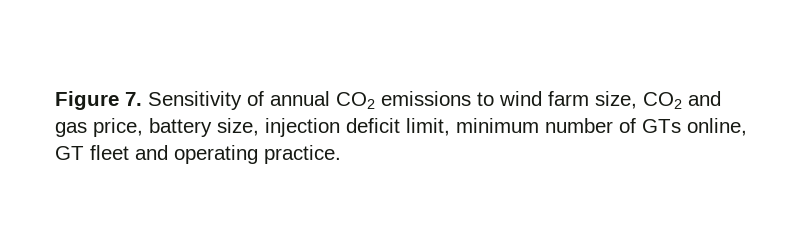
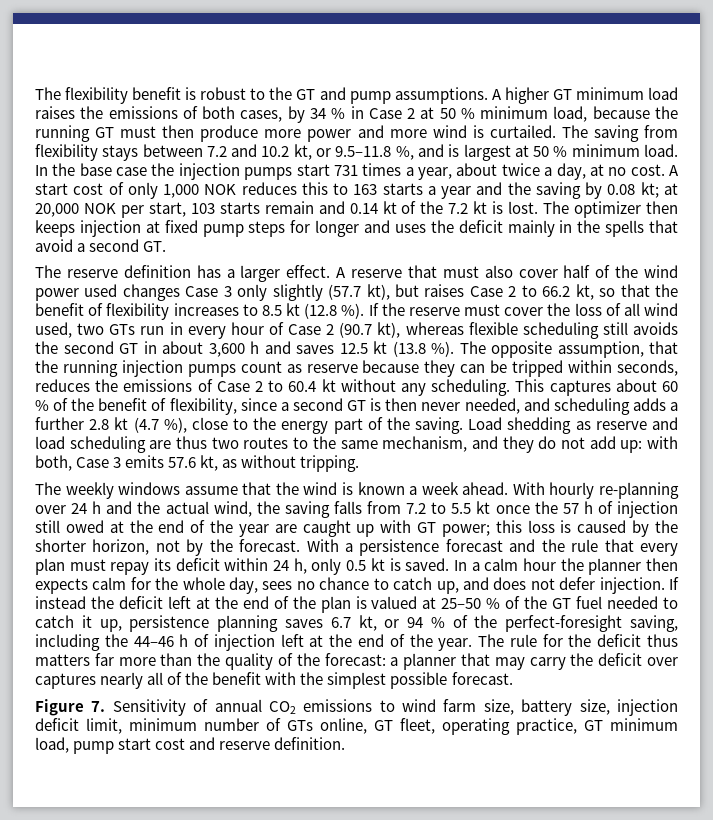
+ The flexibility benefit is robust to the GT and pump assumptions. A higher GT minimum load raises the emissions of both cases, by 34 % in Case 2 at 50 % minimum load, because the running GT must then produce more power and more wind is curtailed. The saving from flexibility stays between 7.2 and 10.2 kt, or 9.5–11.8 %, and is largest at 50 % minimum load. In the base case the injection pumps start 731 times a year, about twice a day, at no cost. A start cost of only 1,000 NOK reduces this to 163 starts a year and the saving by 0.08 kt; at 20,000 NOK per start, 103 starts remain and 0.14 kt of the 7.2 kt is lost. The optimizer then keeps injection at fixed pump steps for longer and uses the deficit mainly in the spells that avoid a second GT.
+ The reserve definition has a larger effect. A reserve that must also cover half of the wind power used changes Case 3 only slightly (57.7 kt), but raises Case 2 to 66.2 kt, so that the benefit of flexibility increases to 8.5 kt (12.8 %). If the reserve must cover the loss of all wind used, two GTs run in every hour of Case 2 (90.7 kt), whereas flexible scheduling still avoids the second GT in about 3,600 h and saves 12.5 kt (13.8 %). The opposite assumption, that the running injection pumps count as reserve because they can be tripped within seconds, reduces the emissions of Case 2 to 60.4 kt without any scheduling. This captures about 60 % of the benefit of flexibility, since a second GT is then never needed, and scheduling adds a further 2.8 kt (4.7 %), close to the energy part of the saving. Load shedding as reserve and load scheduling are thus two routes to the same mechanism, and they do not add up: with both, Case 3 emits 57.6 kt, as without tripping.
+ The weekly windows assume that the wind is known a week ahead. With hourly re-planning over 24 h and the actual wind, the saving falls from 7.2 to 5.5 kt once the 57 h of injection still owed at the end of the year are caught up with GT power; this loss is caused by the shorter horizon, not by the forecast. With a persistence forecast and the rule that every plan must repay its deficit within 24 h, only 0.5 kt is saved. In a calm hour the planner then expects calm for the whole day, sees no chance to catch up, and does not defer injection. If instead the deficit left at the end of the plan is valued at 25–50 % of the GT fuel needed to catch it up, persistence planning saves 6.7 kt, or 94 % of the perfect-foresight saving, including the 44–46 h of injection left at the end of the year. The rule for the deficit thus matters far more than the quality of the forecast: a planner that may carry the deficit over captures nearly all of the benefit with the simplest possible forecast.
- Figure 7. Sensitivity of annual CO2 emissions to wind farm size, CO2 and gas price, battery size, injection deficit limit, minimum number of GTs online, GT fleet and operating practice.
+ Figure 7. Sensitivity of annual CO2 emissions to wind farm size, battery size, injection deficit limit, minimum number of GTs online, GT fleet, operating practice, GT minimum load, pump start cost and reserve definition.

